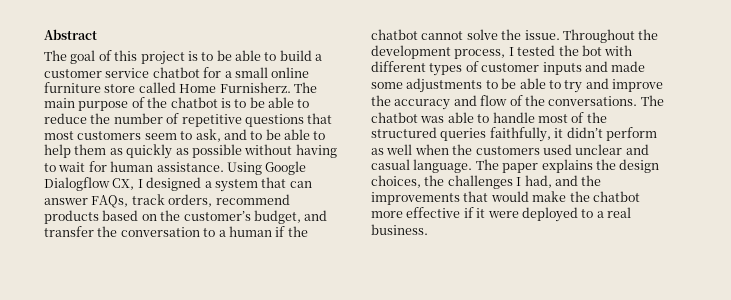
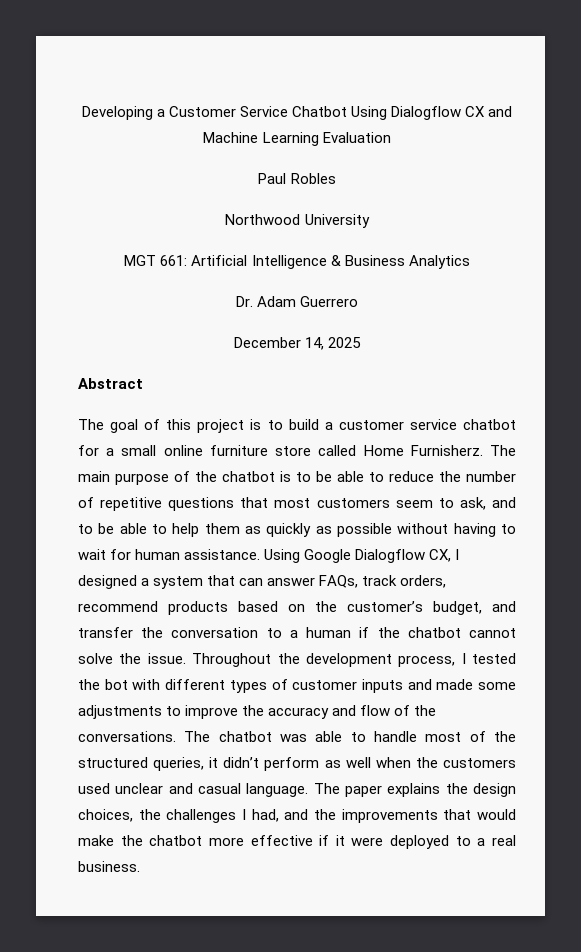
+ Developing a Customer Service Chatbot Using Dialogflow CX and Machine Learning Evaluation
+ Paul Robles
+ Northwood University
+ MGT 661: Artificial Intelligence & Business Analytics
+ Dr. Adam Guerrero
+ December 14, 2025
- The goal of this project is to be able to build a customer service chatbot for a small online furniture store called Home Furnisherz.
+ The goal of this project is to build a customer service chatbot for a small online furniture store called Home Furnisherz.
- Throughout the development process, I tested the bot with different types of customer inputs and made some adjustments to be able to try and improve the accuracy and flow of the conversations.
+ Throughout the development process, I tested the bot with different types of customer inputs and made some adjustments to improve the accuracy and flow of the conversations.
- The chatbot was able to handle most of the structured queries faithfully, it didn’t perform as well when the customers used unclear and casual language.
+ The chatbot was able to handle most of the structured queries, it didn’t perform as well when the customers used unclear and casual language.

